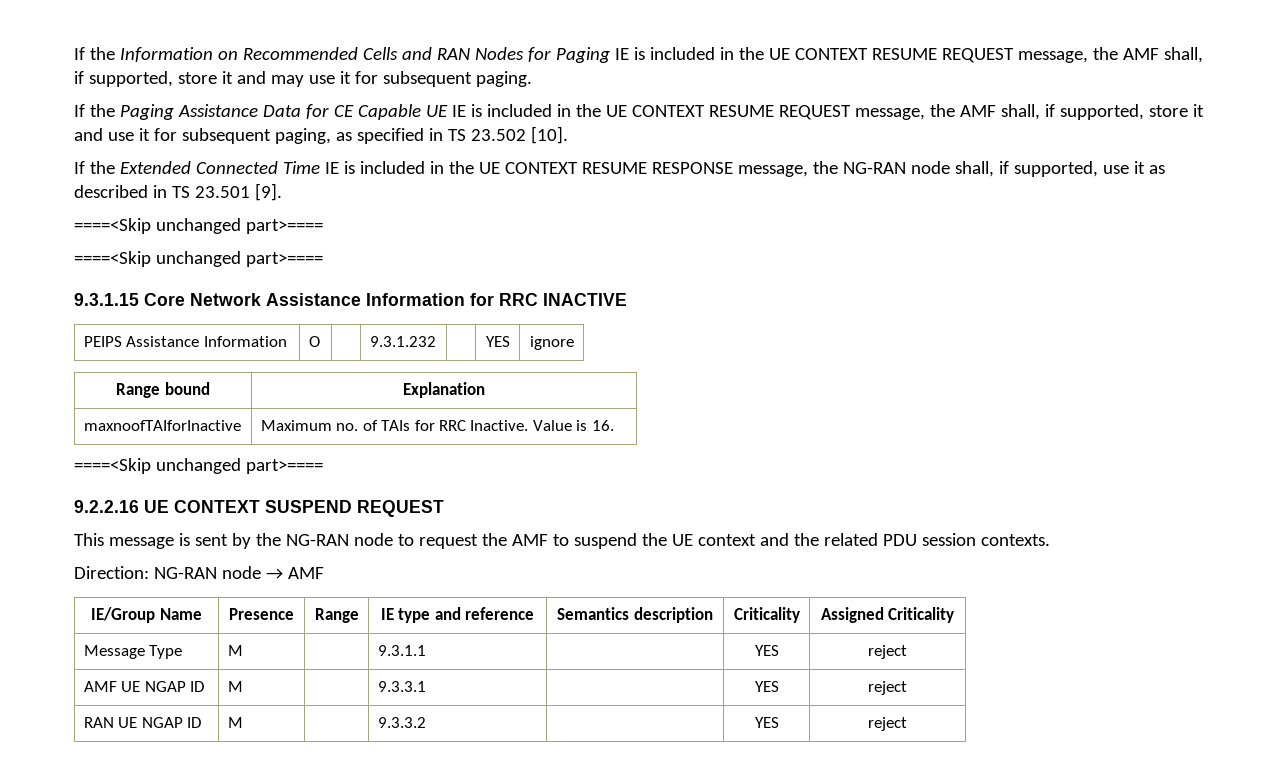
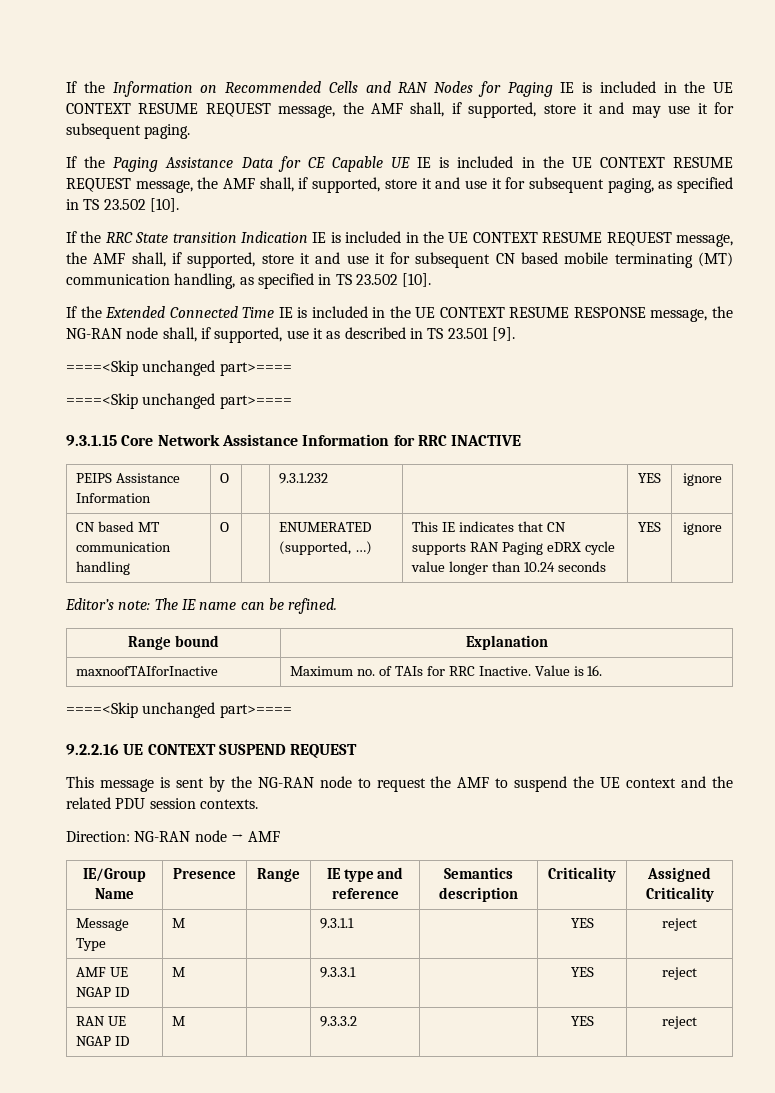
+ If the RRC State transition Indication IE is included in the UE CONTEXT RESUME REQUEST message, the AMF shall, if supported, store it and use it for subsequent CN based mobile terminating (MT) communication handling, as specified in TS 23.502 [10].
+ CN based MT communication handling | O | | ENUMERATED (supported, …) | This IE indicates that CN supports RAN Paging eDRX cycle value longer than 10.24 seconds | YES | ignore
+ Editor’s note: The IE name can be refined.

